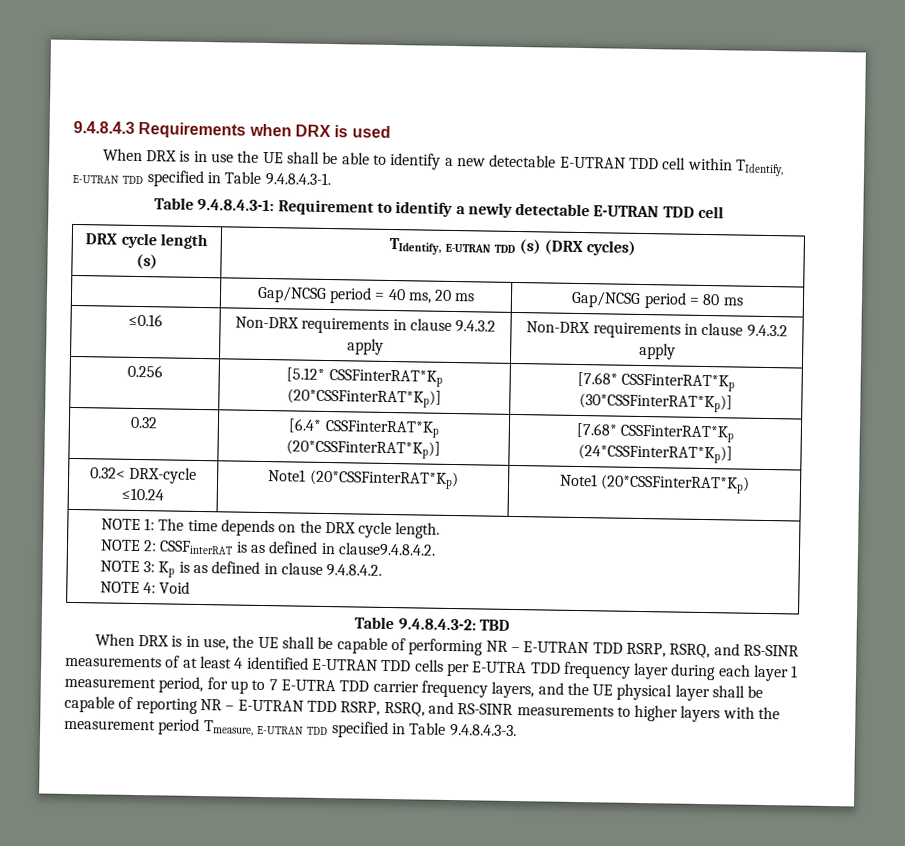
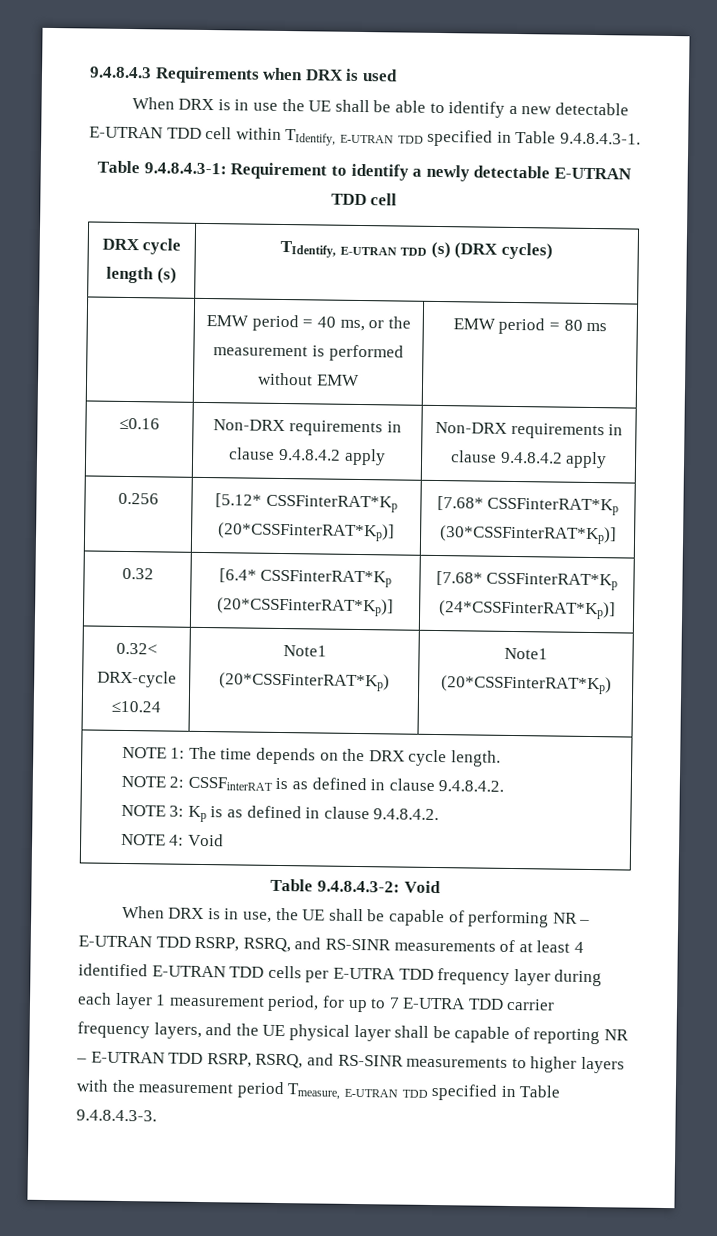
- | Gap/NCSG period = 40 ms, 20 ms | Gap/NCSG period = 80 ms
+ | EMW period = 40 ms, or the measurement is performed without EMW | EMW period = 80 ms
- ≤0.16 | Non-DRX requirements in clause 9.4.3.2 apply | Non-DRX requirements in clause 9.4.3.2 apply
+ ≤0.16 | Non-DRX requirements in clause 9.4.8.4.2 apply | Non-DRX requirements in clause 9.4.8.4.2 apply
  NOTE 1: The time depends on the DRX cycle length.
- NOTE 2: CSSFinterRAT is as defined in clause9.4.8.4.2.
+ NOTE 2: CSSFinterRAT is as defined in clause 9.4.8.4.2.
- Table 9.4.8.4.3-2: TBD
+ Table 9.4.8.4.3-2: Void

